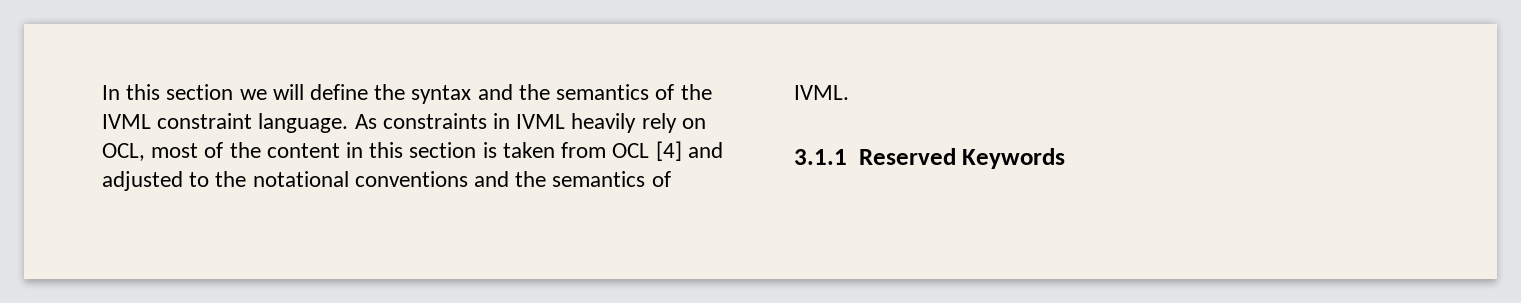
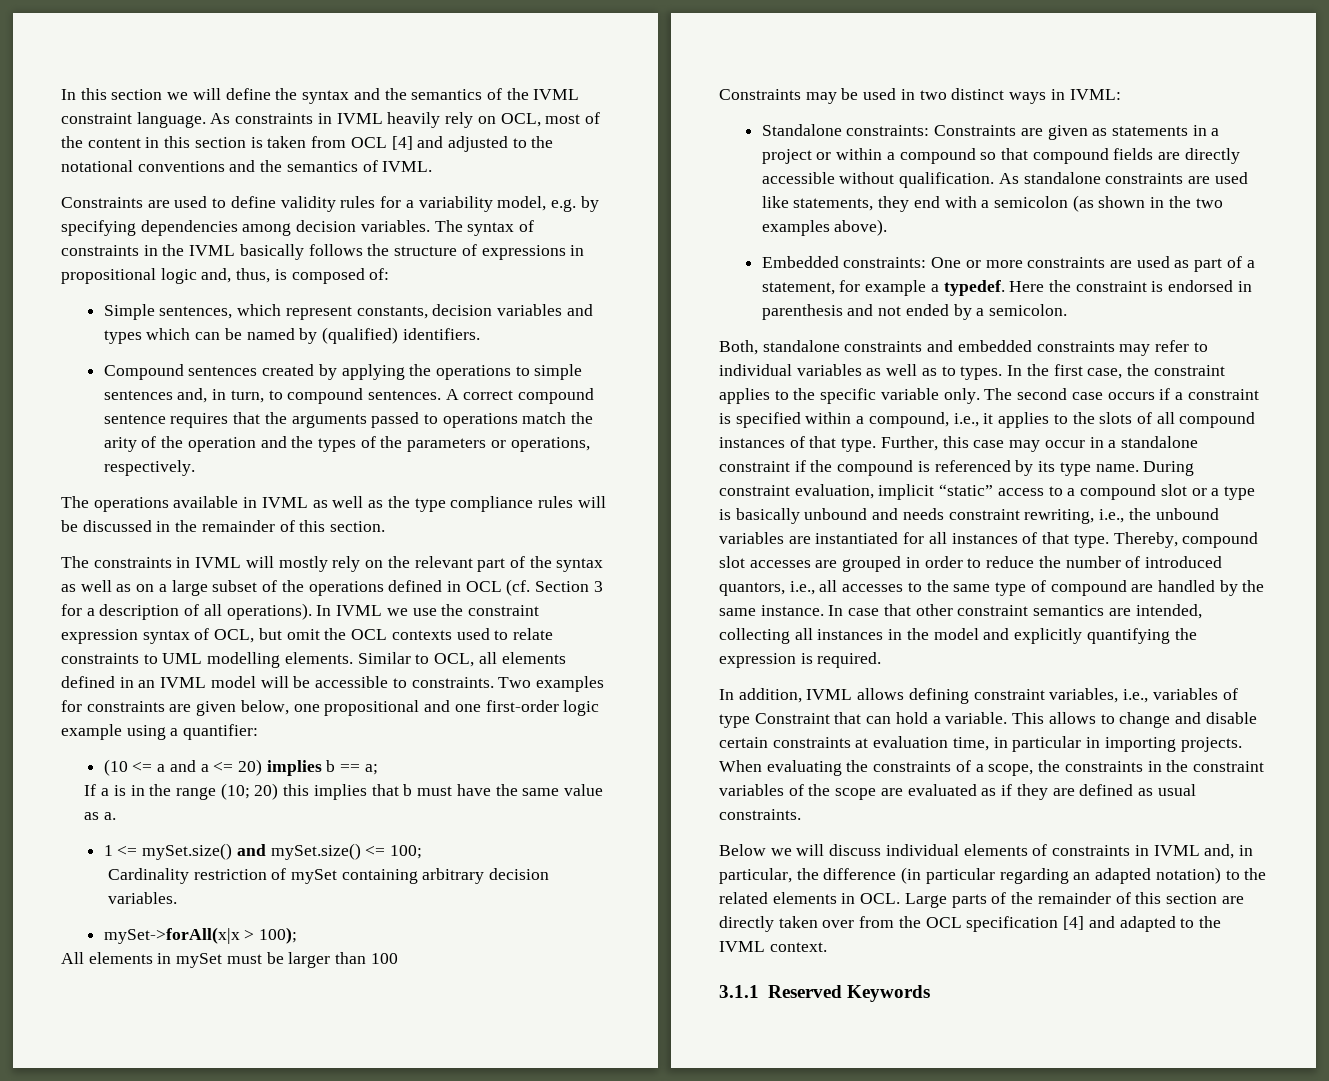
+ Constraints are used to define validity rules for a variability model, e.g. by specifying dependencies among decision variables. The syntax of constraints in the IVML basically follows the structure of expressions in propositional logic and, thus, is composed of:
+ Simple sentences, which represent constants, decision variables and types which can be named by (qualified) identifiers.
+ Compound sentences created by applying the operations to simple sentences and, in turn, to compound sentences. A correct compound sentence requires that the arguments passed to operations match the arity of the operation and the types of the parameters or operations, respectively.
+ The operations available in IVML as well as the type compliance rules will be discussed in the remainder of this section.
+ The constraints in IVML will mostly rely on the relevant part of the syntax as well as on a large subset of the operations defined in OCL (cf. Section 3 for a description of all operations). In IVML we use the constraint expression syntax of OCL, but omit the OCL contexts used to relate constraints to UML modelling elements. Similar to OCL, all elements defined in an IVML model will be accessible to constraints. Two examples for constraints are given below, one propositional and one first-order logic example using a quantifier:
+ (10 <= a and a <= 20) implies b == a;
+ If a is in the range (10; 20) this implies that b must have the same value as a.
+ 1 <= mySet.size() and mySet.size() <= 100;
+ Cardinality restriction of mySet containing arbitrary decision variables.
+ mySet->forAll(x|x > 100);
+ All elements in mySet must be larger than 100
+ Constraints may be used in two distinct ways in IVML:
+ Standalone constraints: Constraints are given as statements in a project or within a compound so that compound fields are directly accessible without qualification. As standalone constraints are used like statements, they end with a semicolon (as shown in the two examples above).
+ Embedded constraints: One or more constraints are used as part of a statement, for example a typedef. Here the constraint is endorsed in parenthesis and not ended by a semicolon.
+ Both, standalone constraints and embedded constraints may refer to individual variables as well as to types. In the first case, the constraint applies to the specific variable only. The second case occurs if a constraint is specified within a compound, i.e., it applies to the slots of all compound instances of that type. Further, this case may occur in a standalone constraint if the compound is referenced by its type name. During constraint evaluation, implicit “static” access to a compound slot or a type is basically unbound and needs constraint rewriting, i.e., the unbound variables are instantiated for all instances of that type. Thereby, compound slot accesses are grouped in order to reduce the number of introduced quantors, i.e., all accesses to the same type of compound are handled by the same instance. In case that other constraint semantics are intended, collecting all instances in the model and explicitly quantifying the expression is required.
+ In addition, IVML allows defining constraint variables, i.e., variables of type Constraint that can hold a variable. This allows to change and disable certain constraints at evaluation time, in particular in importing projects. When evaluating the constraints of a scope, the constraints in the constraint variables of the scope are evaluated as if they are defined as usual constraints.
+ Below we will discuss individual elements of constraints in IVML and, in particular, the difference (in particular regarding an adapted notation) to the related elements in OCL. Large parts of the remainder of this section are directly taken over from the OCL specification [4] and adapted to the IVML context.

